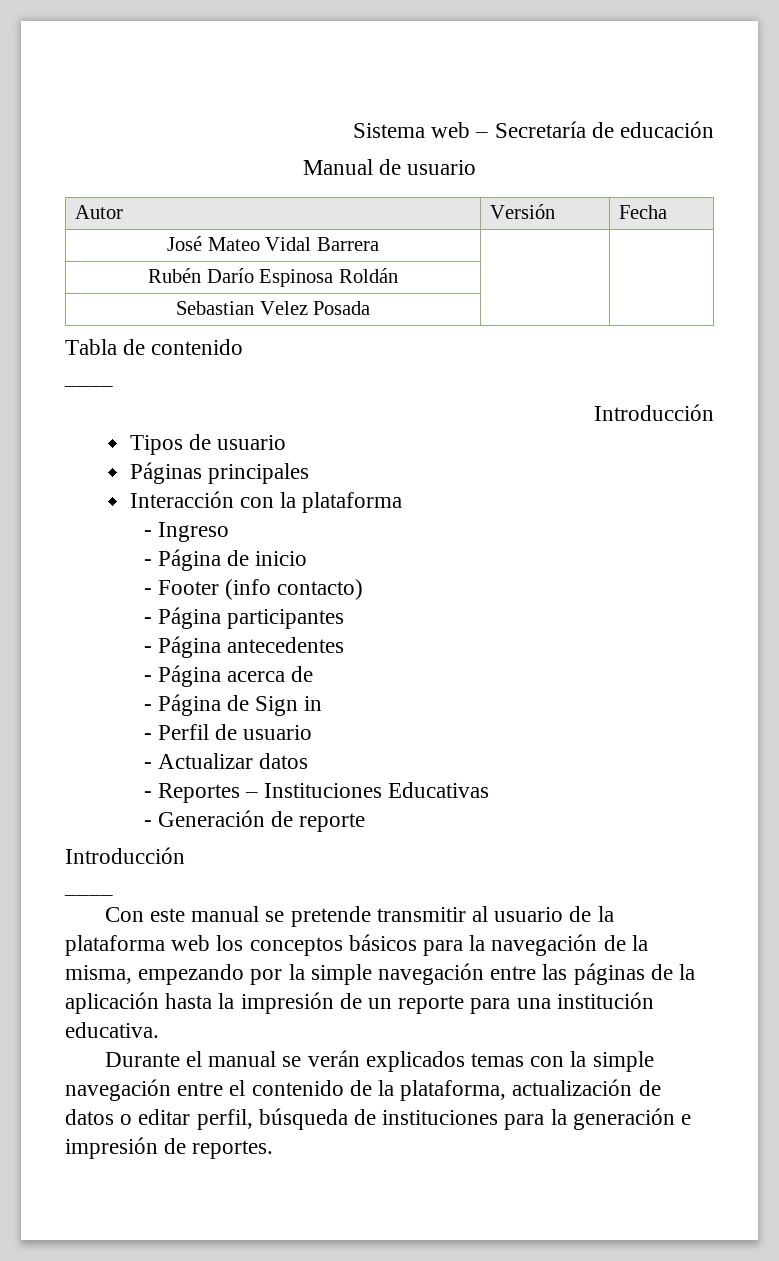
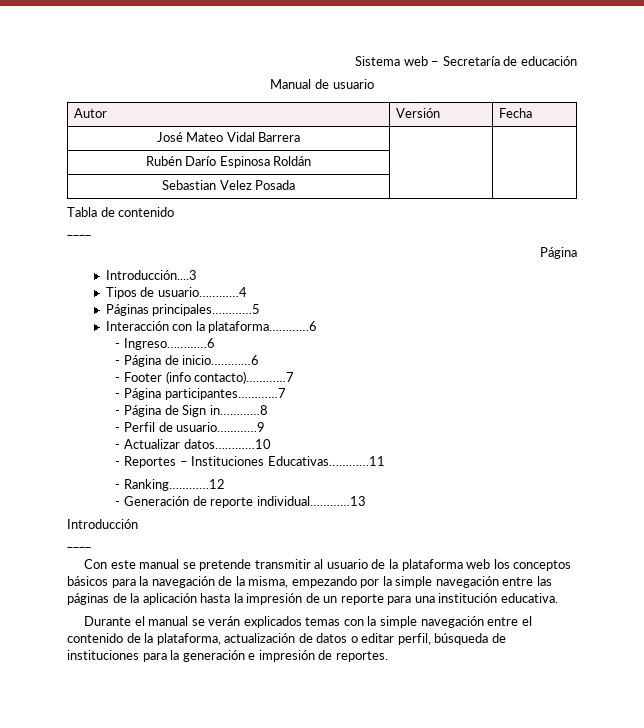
  Tabla de contenido
  ____
- Introducción
+ Página
+ Introducción....3
- Tipos de usuario
+ Tipos de usuario…………4
- Páginas principales
+ Páginas principales…………5
- Interacción con la plataforma
- - Ingreso
- - Página de inicio
+ Interacción con la plataforma…………6
+ - Ingreso…………6
+ - Página de inicio…………6
- - Footer (info contacto)
- - Página participantes
- - Página antecedentes
- - Página acerca de
+ - Footer (info contacto)…………7
+ - Página participantes…………7
- - Página de Sign in
+ - Página de Sign in…………8
- - Perfil de usuario
+ - Perfil de usuario…………9
- - Actualizar datos
+ - Actualizar datos…………10
- - Reportes – Instituciones Educativas
+ - Reportes – Instituciones Educativas…………11
+ - Ranking…………12
- - Generación de reporte
+ - Generación de reporte individual…………13

